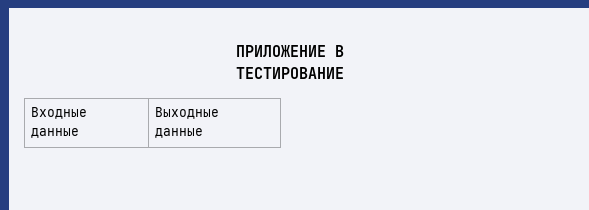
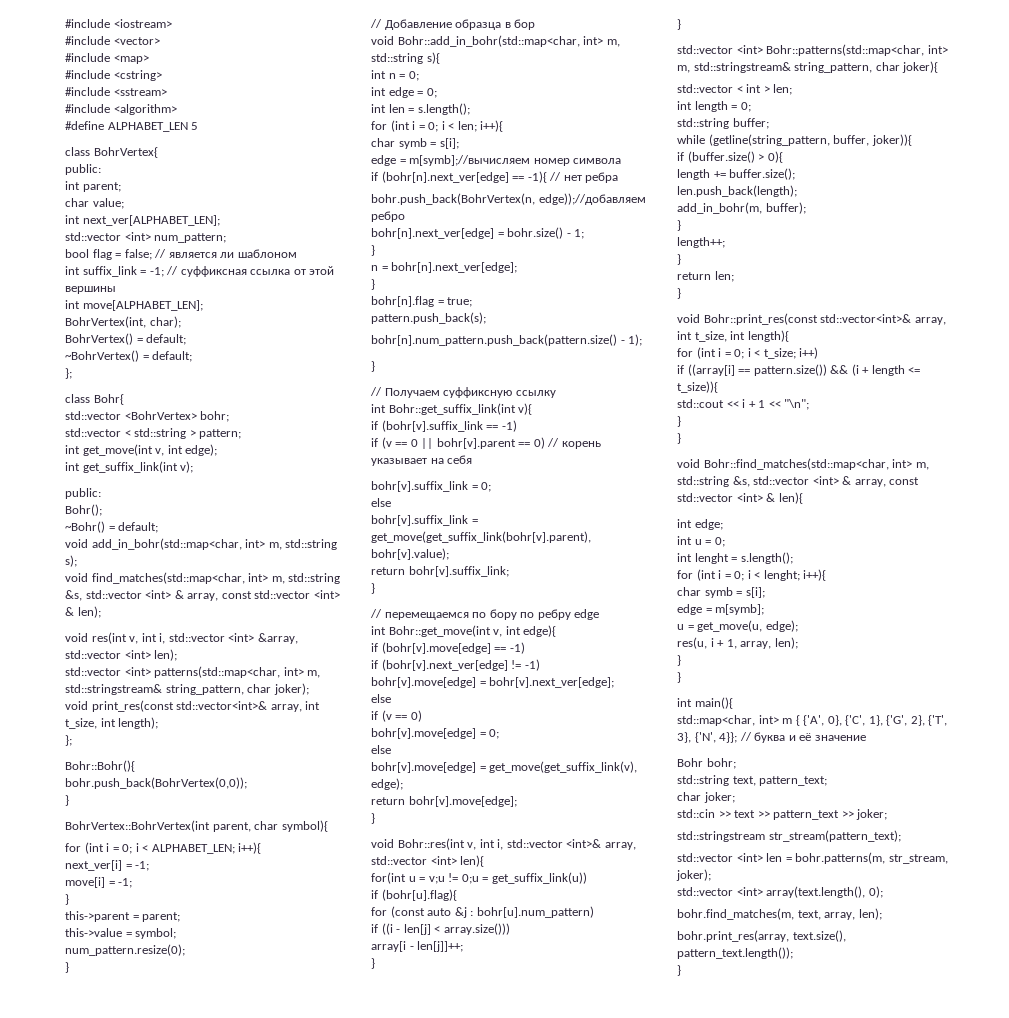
- ПРИЛОЖЕНИЕ В
- ТЕСТИРОВАНИЕ
- Входные данные | Выходные данные
+ #include <iostream>
+ #include <vector>
+ #include <map>
+ #include <cstring>
+ #include <sstream>
+ #include <algorithm>
+ #define ALPHABET_LEN 5
+ class BohrVertex{
+ public:
+ int parent;
+ char value;
+ int next_ver[ALPHABET_LEN];
+ std::vector <int> num_pattern;
+ bool flag = false; // является ли шаблоном
+ int suffix_link = -1; // суффиксная ссылка от этой вершины
+ int move[ALPHABET_LEN];
+ BohrVertex(int, char);
+ BohrVertex() = default;
+ ~BohrVertex() = default;
+ };
+ class Bohr{
+ std::vector <BohrVertex> bohr;
+ std::vector < std::string > pattern;
+ int get_move(int v, int edge);
+ int get_suffix_link(int v);
+ public:
+ Bohr();
+ ~Bohr() = default;
+ void add_in_bohr(std::map<char, int> m, std::string s);
+ void find_matches(std::map<char, int> m, std::string &s, std::vector <int> & array, const std::vector <int> & len);
+ void res(int v, int i, std::vector <int> &array, std::vector <int> len);
+ std::vector <int> patterns(std::map<char, int> m, std::stringstream& string_pattern, char joker);
+ void print_res(const std::vector<int>& array, int t_size, int length);
+ };
+ Bohr::Bohr(){
+ bohr.push_back(BohrVertex(0,0));
+ }
+ BohrVertex::BohrVertex(int parent, char symbol){
+ for (int i = 0; i < ALPHABET_LEN; i++){
+ next_ver[i] = -1;
+ move[i] = -1;
+ }
+ this->parent = parent;
+ this->value = symbol;
+ num_pattern.resize(0);
+ }
+ // Добавление образца в бор
+ void Bohr::add_in_bohr(std::map<char, int> m, std::string s){
+ int n = 0;
+ int edge = 0;
+ int len = s.length();
+ for (int i = 0; i < len; i++){
+ char symb = s[i];
+ edge = m[symb];//вычисляем номер символа
+ if (bohr[n].next_ver[edge] == -1){ // нет ребра
+ bohr.push_back(BohrVertex(n, edge));//добавляем ребро
+ bohr[n].next_ver[edge] = bohr.size() - 1;
+ }
+ n = bohr[n].next_ver[edge];
+ }
+ bohr[n].flag = true;
+ pattern.push_back(s);
+ bohr[n].num_pattern.push_back(pattern.size() - 1);
+ }
+ // Получаем суффиксную ссылку
+ int Bohr::get_suffix_link(int v){
+ if (bohr[v].suffix_link == -1)
+ if (v == 0 || bohr[v].parent == 0) // корень указывает на себя
+ bohr[v].suffix_link = 0;
+ else
+ bohr[v].suffix_link = get_move(get_suffix_link(bohr[v].parent), bohr[v].value);
+ return bohr[v].suffix_link;
+ }
+ // перемещаемся по бору по ребру edge
+ int Bohr::get_move(int v, int edge){
+ if (bohr[v].move[edge] == -1)
+ if (bohr[v].next_ver[edge] != -1)
+ bohr[v].move[edge] = bohr[v].next_ver[edge];
+ else
+ if (v == 0)
+ bohr[v].move[edge] = 0;
+ else
+ bohr[v].move[edge] = get_move(get_suffix_link(v), edge);
+ return bohr[v].move[edge];
+ }
+ void Bohr::res(int v, int i, std::vector <int>& array, std::vector <int> len){
+ for(int u = v;u != 0;u = get_suffix_link(u))
+ if (bohr[u].flag){
+ for (const auto &j : bohr[u].num_pattern)
+ if ((i - len[j] < array.size()))
+ array[i - len[j]]++;
+ }
+ }
+ std::vector <int> Bohr::patterns(std::map<char, int> m, std::stringstream& string_pattern, char joker){
+ std::vector < int > len;
+ int length = 0;
+ std::string buffer;
+ while (getline(string_pattern, buffer, joker)){
+ if (buffer.size() > 0){
+ length += buffer.size();
+ len.push_back(length);
+ add_in_bohr(m, buffer);
+ }
+ length++;
+ }
+ return len;
+ }
+ void Bohr::print_res(const std::vector<int>& array, int t_size, int length){
+ for (int i = 0; i < t_size; i++)
+ if ((array[i] == pattern.size()) && (i + length <= t_size)){
+ std::cout << i + 1 << "\n";
+ }
+ }
+ void Bohr::find_matches(std::map<char, int> m, std::string &s, std::vector <int> & array, const std::vector <int> & len){
+ int edge;
+ int u = 0;
+ int lenght = s.length();
+ for (int i = 0; i < lenght; i++){
+ char symb = s[i];
+ edge = m[symb];
+ u = get_move(u, edge);
+ res(u, i + 1, array, len);
+ }
+ }
+ int main(){
+ std::map<char, int> m { {'A', 0}, {'C', 1}, {'G', 2}, {'T', 3}, {'N', 4}}; // буква и её значение
+ Bohr bohr;
+ std::string text, pattern_text;
+ char joker;
+ std::cin >> text >> pattern_text >> joker;
+ std::stringstream str_stream(pattern_text);
+ std::vector <int> len = bohr.patterns(m, str_stream, joker);
+ std::vector <int> array(text.length(), 0);
+ bohr.find_matches(m, text, array, len);
+ bohr.print_res(array, text.size(), pattern_text.length());
+ }

